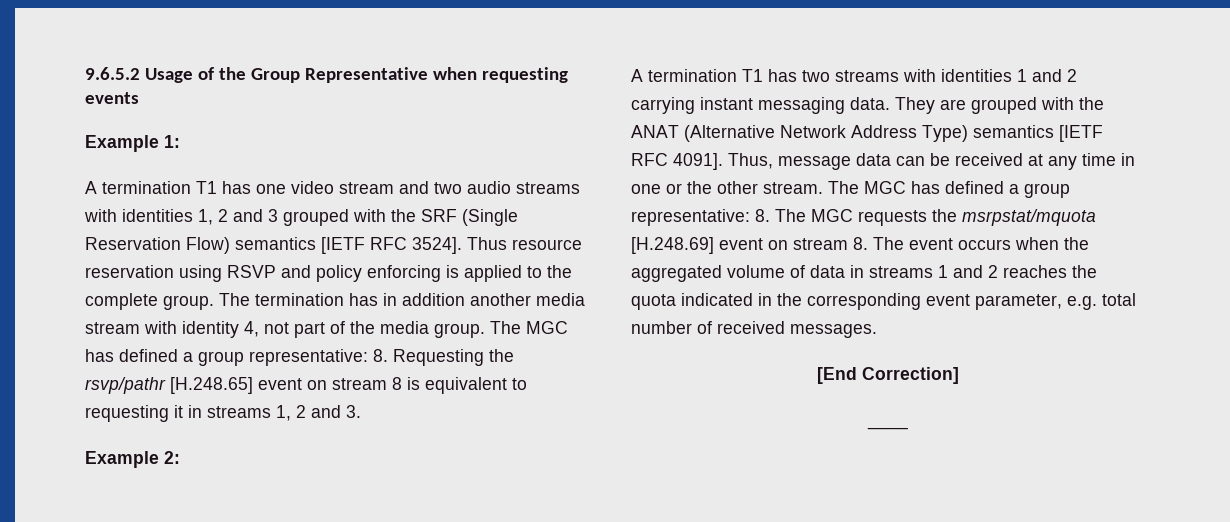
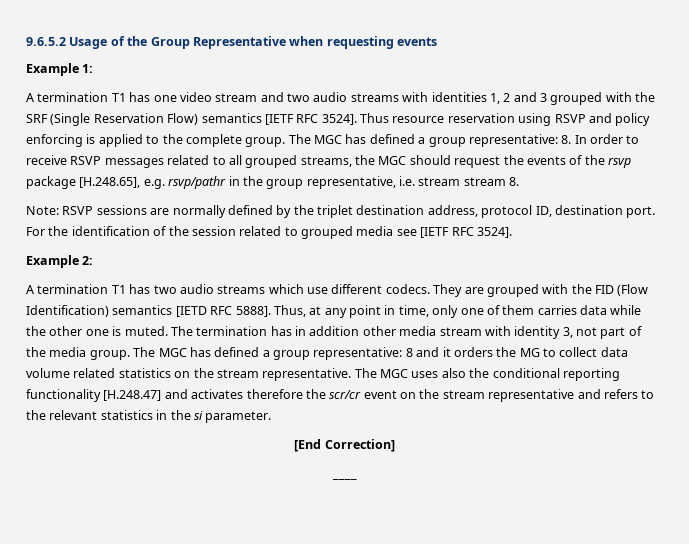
- The termination has in addition another media stream with identity 4, not part of the media group.
+ The MGC has defined a group representative: 8. In order to receive RSVP messages related to all grouped streams, the MGC should request the events of the rsvp package [H.248.65], e.g. rsvp/pathr in the group representative, i.e. stream stream 8.
+ Note: RSVP sessions are normally defined by the triplet destination address, protocol ID, destination port. For the identification of the session related to grouped media see [IETF RFC 3524].
+ Example 2:
+ A termination T1 has two audio streams which use different codecs. They are grouped with the FID (Flow Identification) semantics [IETD RFC 5888]. Thus, at any point in time, only one of them carries data while the other one is muted. The termination has in addition other media stream with identity 3, not part of the media group.
- The MGC has defined a group representative: 8. Requesting the rsvp/pathr [H.248.65] event on stream 8 is equivalent to requesting it in streams 1, 2 and 3.
- Example 2:
- A termination T1 has two streams with identities 1 and 2 carrying instant messaging data. They are grouped with the ANAT (Alternative Network Address Type) semantics [IETF RFC 4091]. Thus, message data can be received at any time in one or the other stream. The MGC has defined a group representative: 8. The MGC requests the msrpstat/mquota [H.248.69] event on stream 8. The event occurs when the aggregated volume of data in streams 1 and 2 reaches the quota indicated in the corresponding event parameter, e.g. total number of received messages.
+ The MGC has defined a group representative: 8 and it orders the MG to collect data volume related statistics on the stream representative. The MGC uses also the conditional reporting functionality [H.248.47] and activates therefore the scr/cr event on the stream representative and refers to the relevant statistics in the si parameter.

